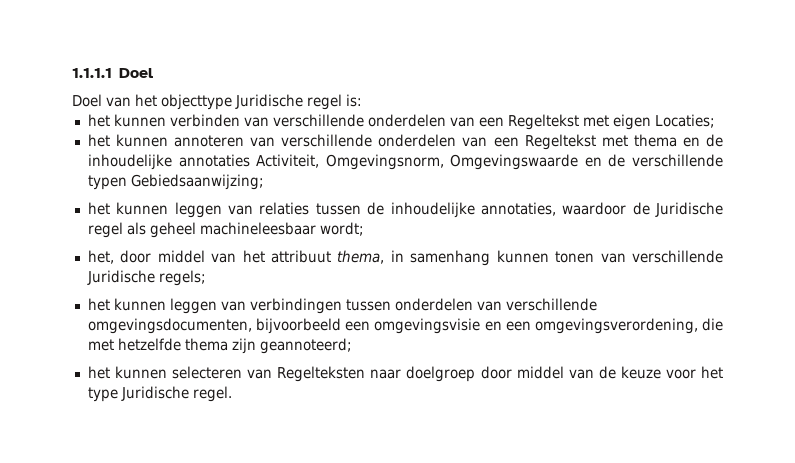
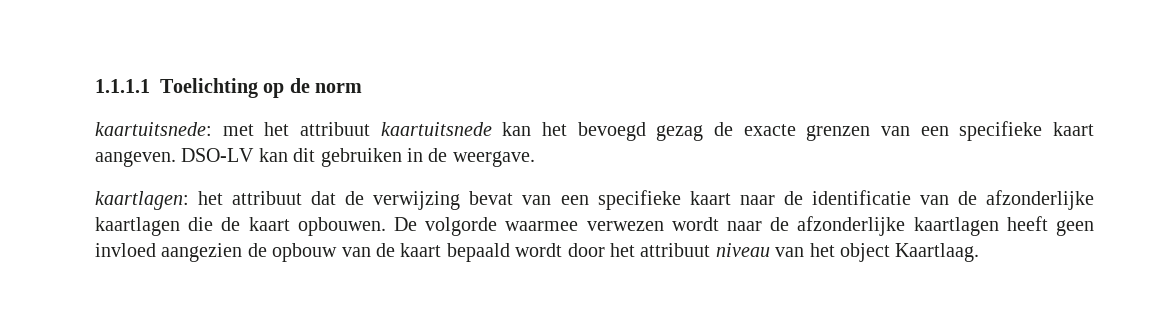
- 1.1.1.1 Doel
- Doel van het objecttype Juridische regel is:
- het kunnen verbinden van verschillende onderdelen van een Regeltekst met eigen Locaties;
- het kunnen annoteren van verschillende onderdelen van een Regeltekst met thema en de inhoudelijke annotaties Activiteit, Omgevingsnorm, Omgevingswaarde en de verschillende typen Gebiedsaanwijzing;
- het kunnen leggen van relaties tussen de inhoudelijke annotaties, waardoor de Juridische regel als geheel machineleesbaar wordt;
- het, door middel van het attribuut thema, in samenhang kunnen tonen van verschillende Juridische regels;
- het kunnen leggen van verbindingen tussen onderdelen van verschillende omgevingsdocumenten, bijvoorbeeld een omgevingsvisie en een omgevingsverordening, die met hetzelfde thema zijn geannoteerd;
- het kunnen selecteren van Regelteksten naar doelgroep door middel van de keuze voor het type Juridische regel.
+ 1.1.1.1 Toelichting op de norm
+ kaartuitsnede: met het attribuut kaartuitsnede kan het bevoegd gezag de exacte grenzen van een specifieke kaart aangeven. DSO-LV kan dit gebruiken in de weergave.
+ kaartlagen: het attribuut dat de verwijzing bevat van een specifieke kaart naar de identificatie van de afzonderlijke kaartlagen die de kaart opbouwen. De volgorde waarmee verwezen wordt naar de afzonderlijke kaartlagen heeft geen invloed aangezien de opbouw van de kaart bepaald wordt door het attribuut niveau van het object Kaartlaag.

